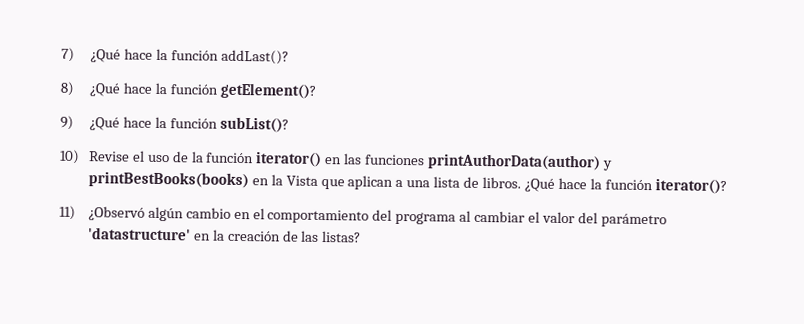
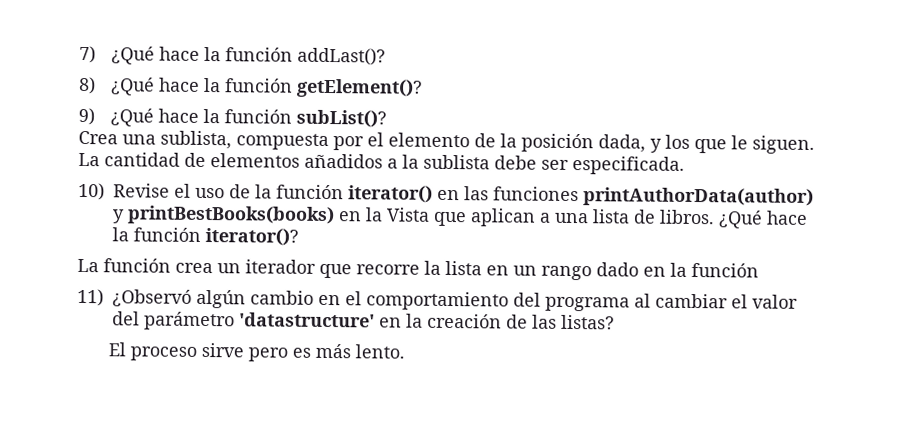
+ Crea una sublista, compuesta por el elemento de la posición dada, y los que le siguen. La cantidad de elementos añadidos a la sublista debe ser especificada.
+ La función crea un iterador que recorre la lista en un rango dado en la función
+ El proceso sirve pero es más lento.

